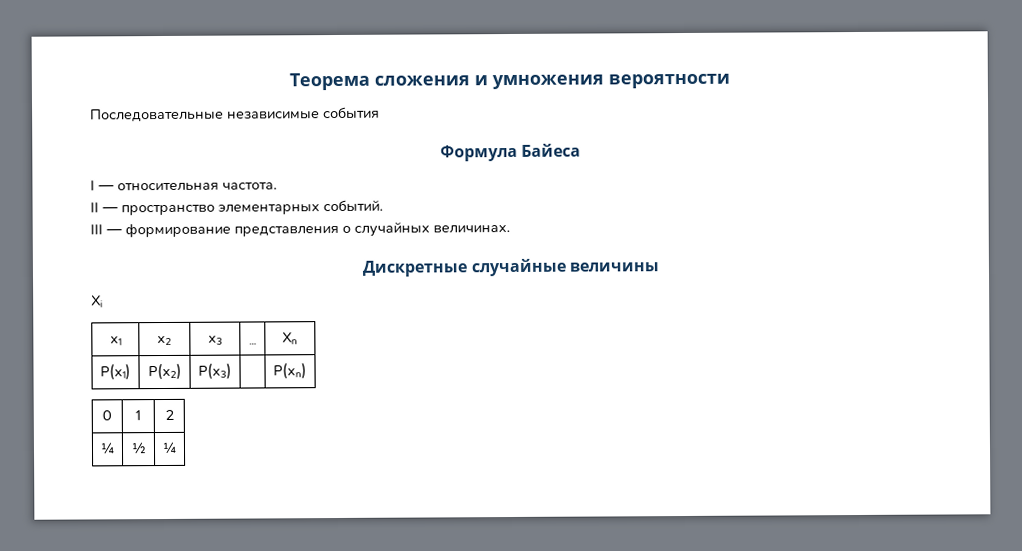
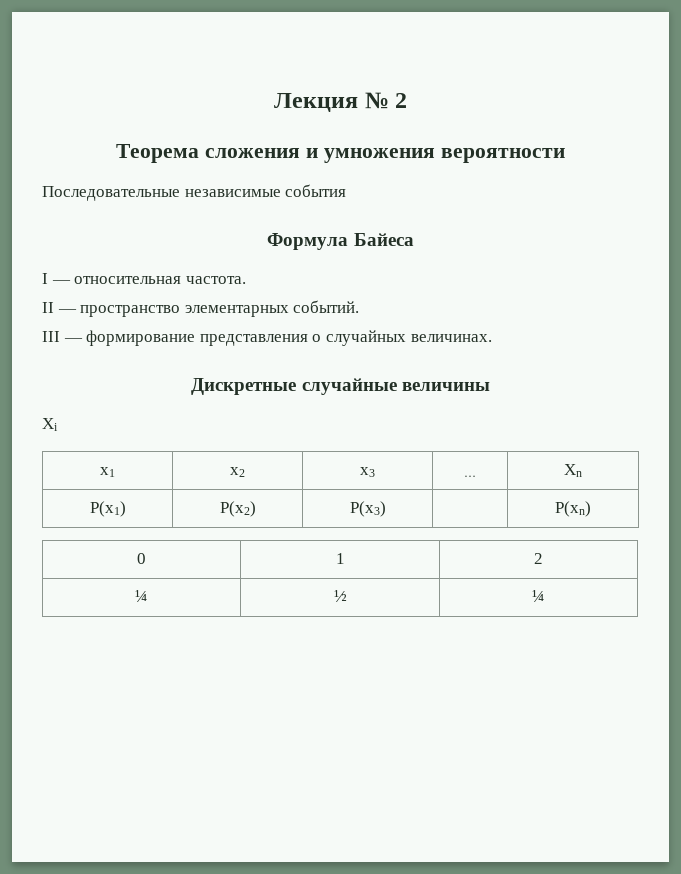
+ Лекция № 2

